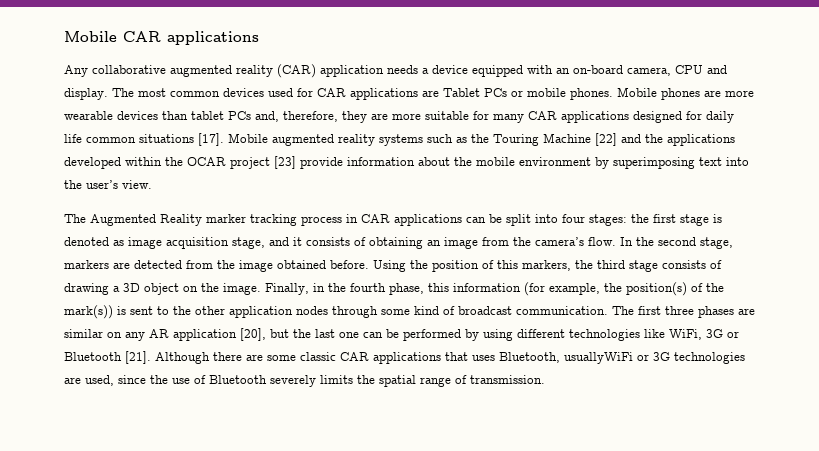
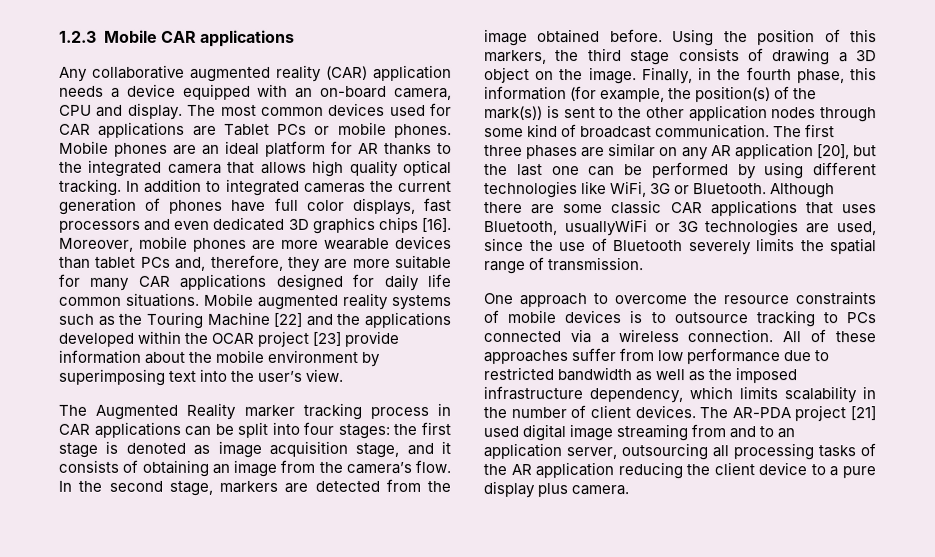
- Mobile CAR applications
+ 1.2.3 Mobile CAR applications
- Mobile phones are more wearable devices than tablet PCs and, therefore, they are more suitable for many CAR applications designed for daily life common situations [17].
+ Mobile phones are an ideal platform for AR thanks to the integrated camera that allows high quality optical tracking. In addition to integrated cameras the current generation of phones have full color displays, fast processors and even dedicated 3D graphics chips [16]. Moreover, mobile phones are more wearable devices than tablet PCs and, therefore, they are more suitable for many CAR applications designed for daily life common situations.
- The first three phases are similar on any AR application [20], but the last one can be performed by using different technologies like WiFi, 3G or Bluetooth [21].
+ The first three phases are similar on any AR application [20], but the last one can be performed by using different technologies like WiFi, 3G or Bluetooth.
+ One approach to overcome the resource constraints of mobile devices is to outsource tracking to PCs connected via a wireless connection. All of these approaches suffer from low performance due to restricted bandwidth as well as the imposed infrastructure dependency, which limits scalability in the number of client devices. The AR-PDA project [21] used digital image streaming from and to an application server, outsourcing all processing tasks of the AR application reducing the client device to a pure display plus camera.

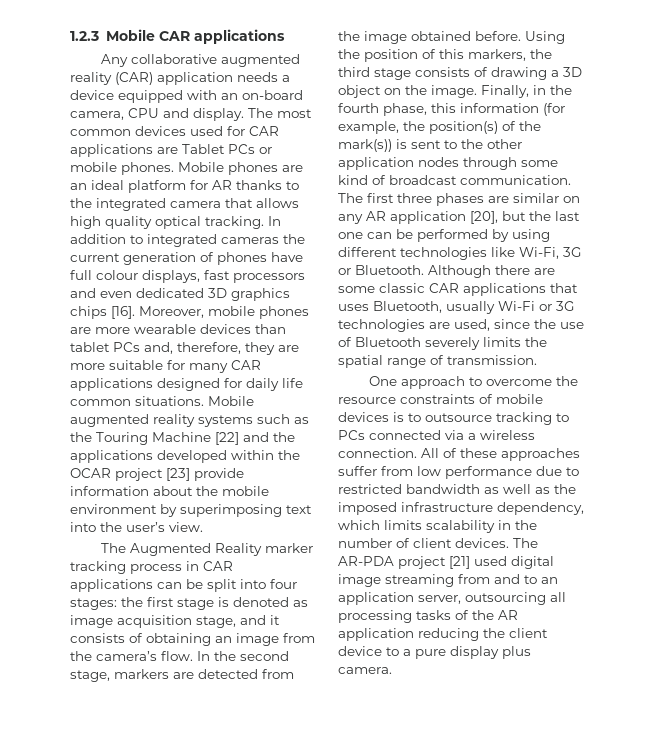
- In addition to integrated cameras the current generation of phones have full color displays, fast processors and even dedicated 3D graphics chips [16].
+ In addition to integrated cameras the current generation of phones have full colour displays, fast processors and even dedicated 3D graphics chips [16].
- The first three phases are similar on any AR application [20], but the last one can be performed by using different technologies like WiFi, 3G or Bluetooth.
+ The first three phases are similar on any AR application [20], but the last one can be performed by using different technologies like Wi-Fi, 3G or Bluetooth.
- Although there are some classic CAR applications that uses Bluetooth, usuallyWiFi or 3G technologies are used, since the use of Bluetooth severely limits the spatial range of transmission.
+ Although there are some classic CAR applications that uses Bluetooth, usually Wi-Fi or 3G technologies are used, since the use of Bluetooth severely limits the spatial range of transmission.

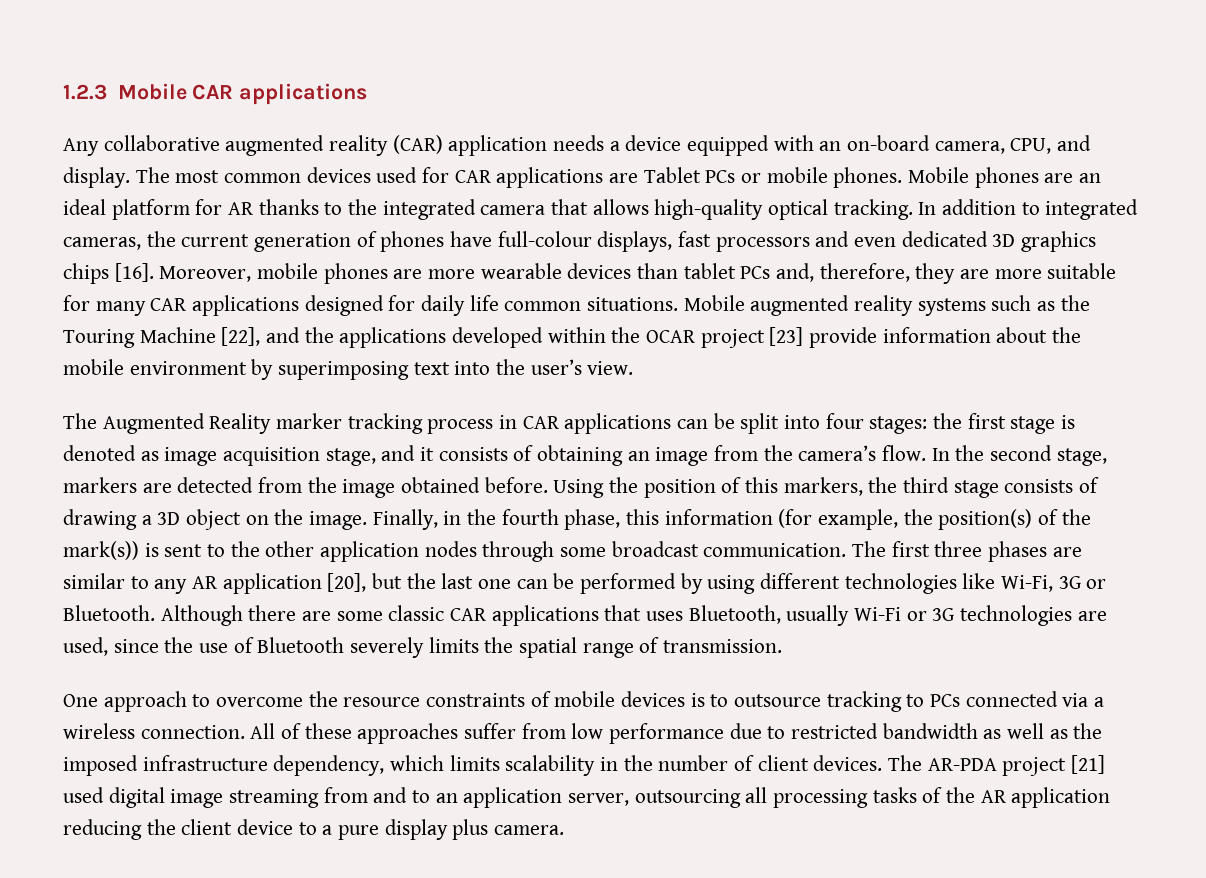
- Any collaborative augmented reality (CAR) application needs a device equipped with an on-board camera, CPU and display.
+ Any collaborative augmented reality (CAR) application needs a device equipped with an on-board camera, CPU, and display.
- Mobile phones are an ideal platform for AR thanks to the integrated camera that allows high quality optical tracking.
+ Mobile phones are an ideal platform for AR thanks to the integrated camera that allows high-quality optical tracking.
- In addition to integrated cameras the current generation of phones have full colour displays, fast processors and even dedicated 3D graphics chips [16].
+ In addition to integrated cameras, the current generation of phones have full-colour displays, fast processors and even dedicated 3D graphics chips [16].
- Mobile augmented reality systems such as the Touring Machine [22] and the applications developed within the OCAR project [23] provide information about the mobile environment by superimposing text into the user’s view.
+ Mobile augmented reality systems such as the Touring Machine [22], and the applications developed within the OCAR project [23] provide information about the mobile environment by superimposing text into the user’s view.
- Finally, in the fourth phase, this information (for example, the position(s) of the mark(s)) is sent to the other application nodes through some kind of broadcast communication.
+ Finally, in the fourth phase, this information (for example, the position(s) of the mark(s)) is sent to the other application nodes through some broadcast communication.
- The first three phases are similar on any AR application [20], but the last one can be performed by using different technologies like Wi-Fi, 3G or Bluetooth.
+ The first three phases are similar to any AR application [20], but the last one can be performed by using different technologies like Wi-Fi, 3G or Bluetooth.

